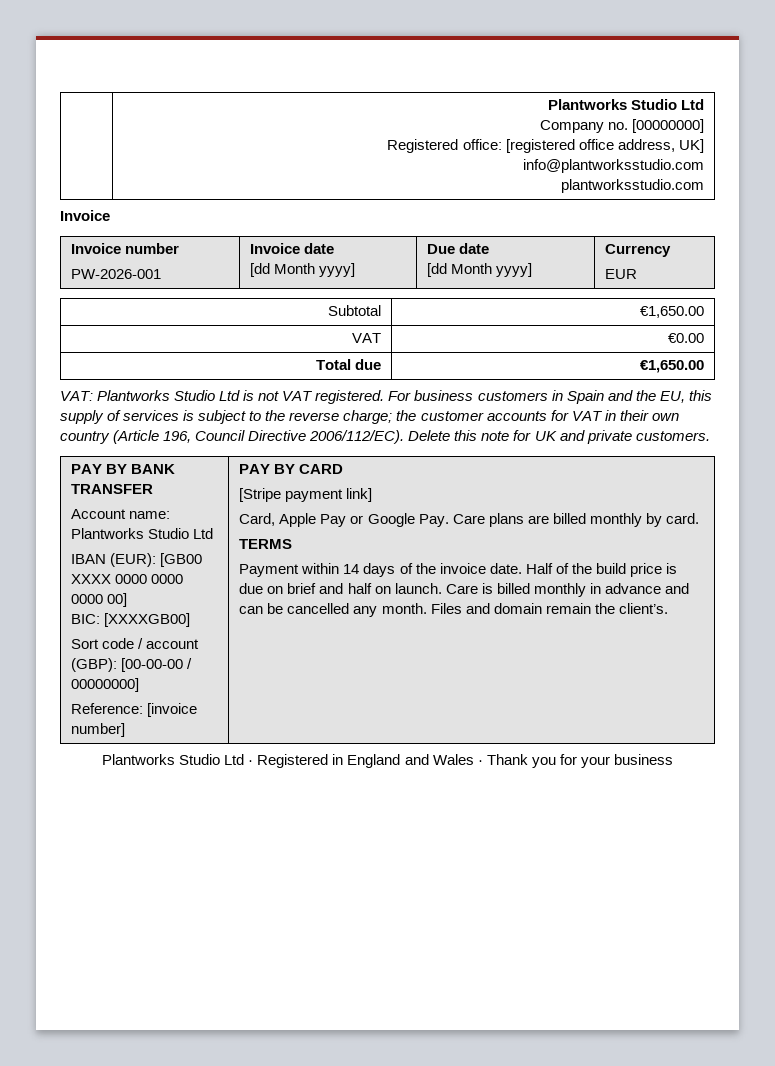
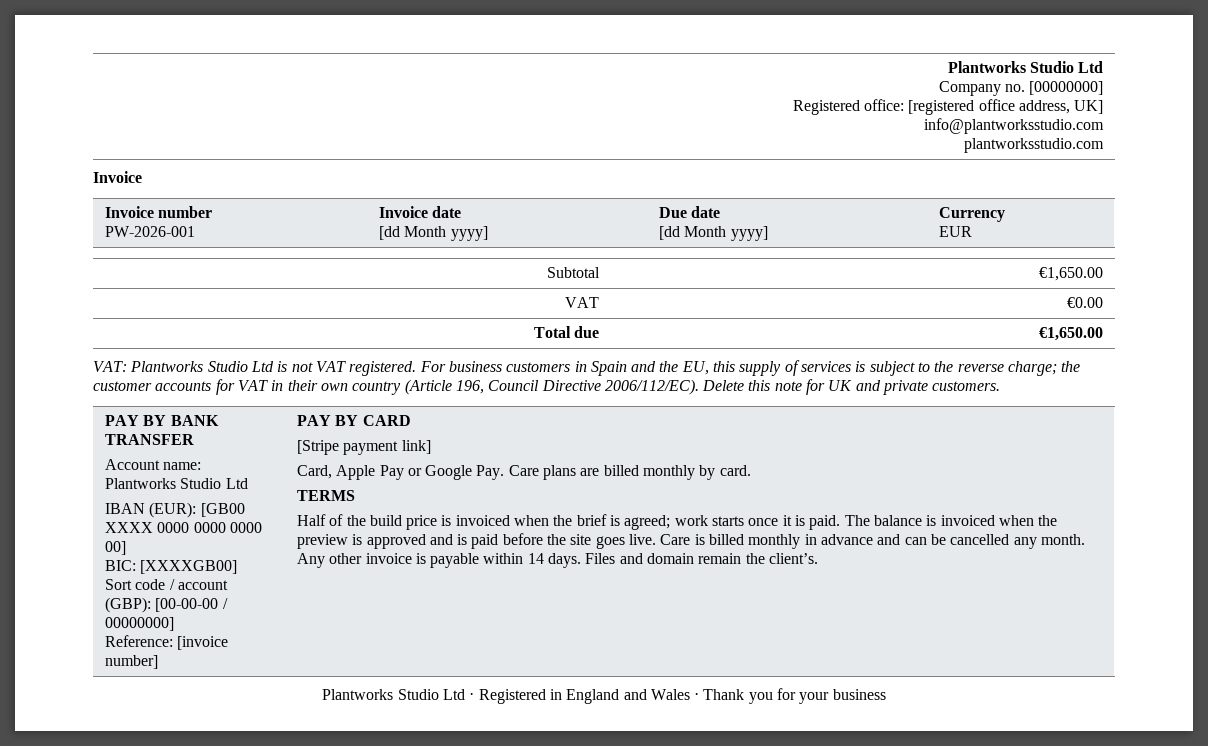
- Payment within 14 days of the invoice date. Half of the build price is due on brief and half on launch.
+ Half of the build price is invoiced when the brief is agreed; work starts once it is paid. The balance is invoiced when the preview is approved and is paid before the site goes live.
+ Any other invoice is payable within 14 days.

